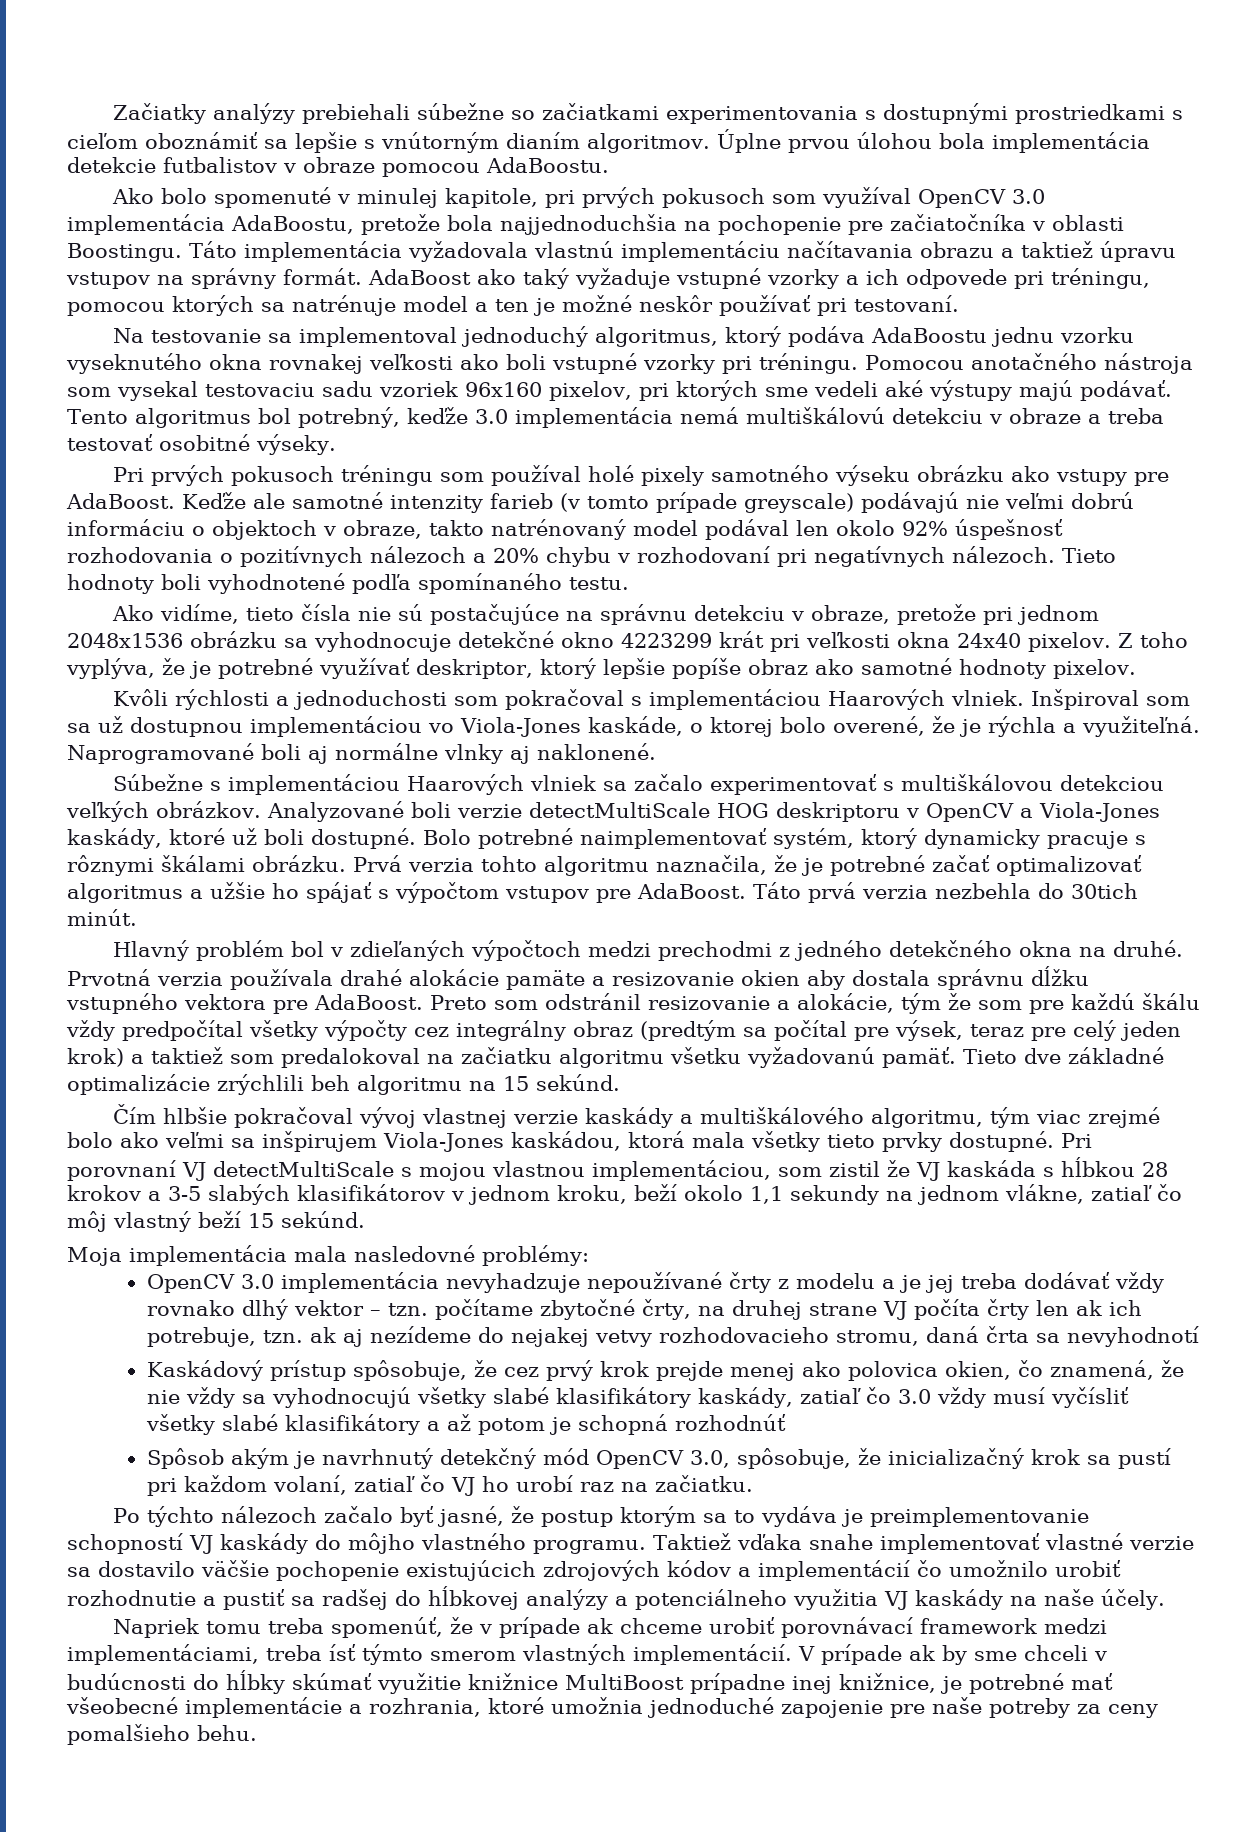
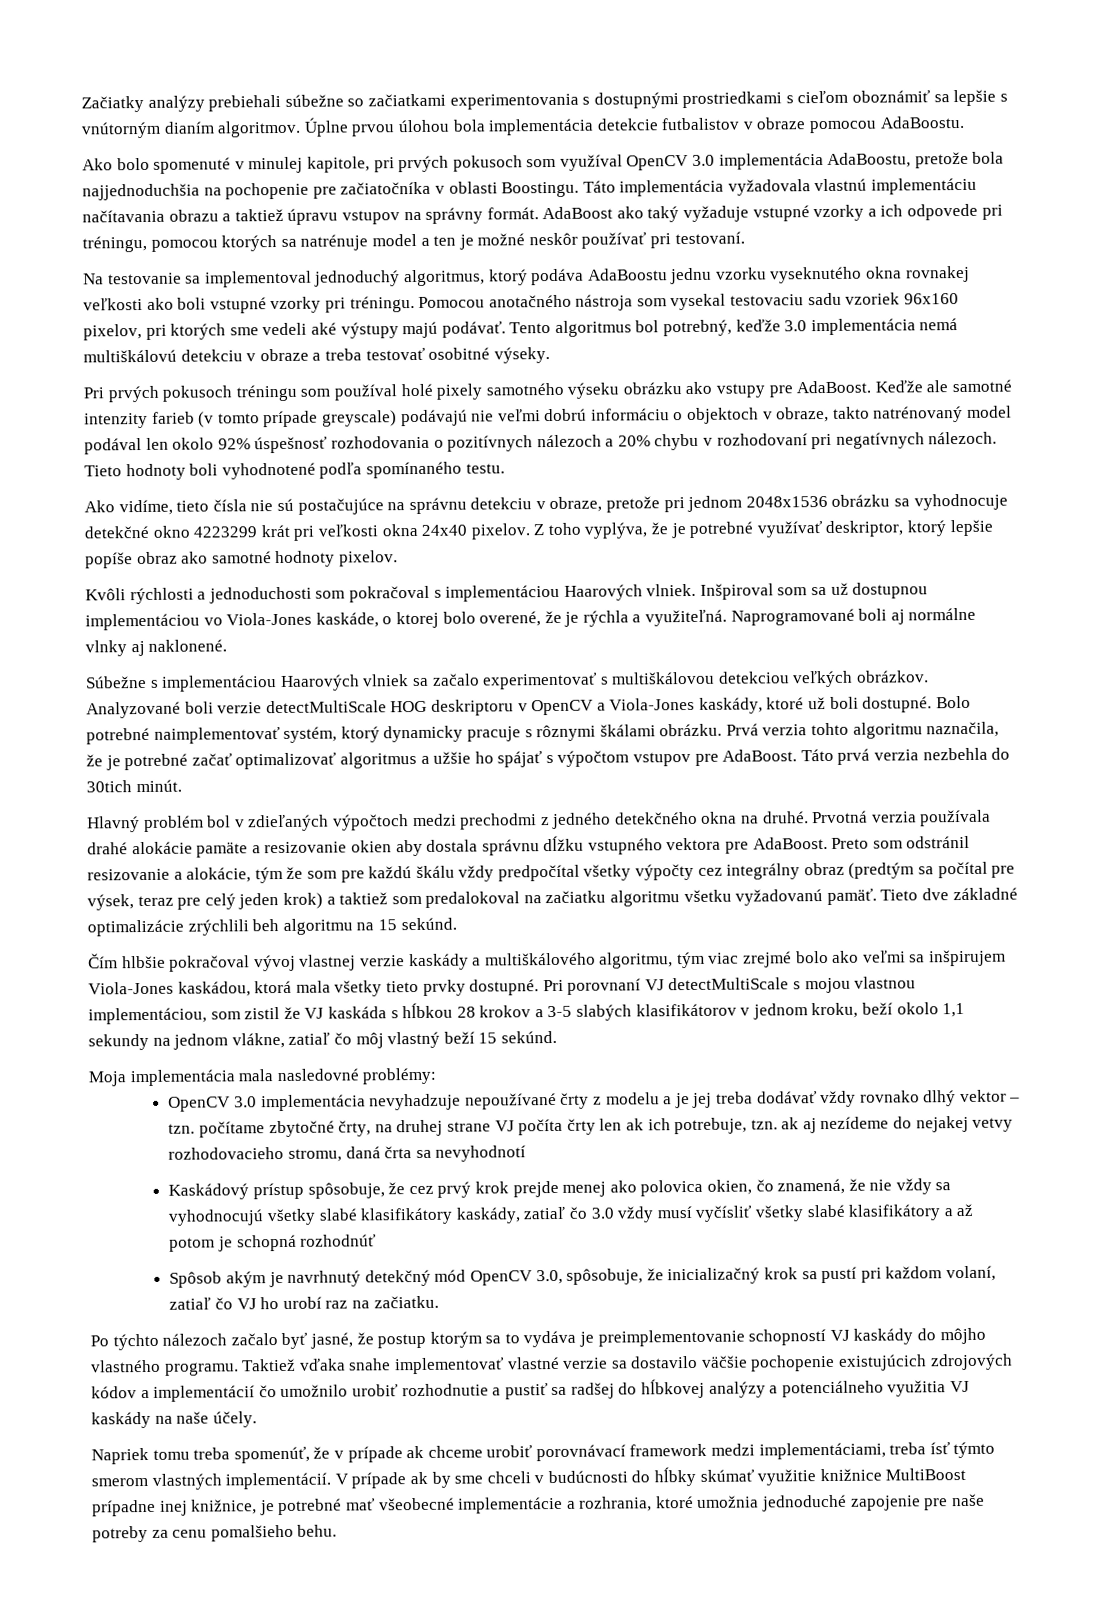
- V prípade ak by sme chceli v budúcnosti do hĺbky skúmať využitie knižnice MultiBoost prípadne inej knižnice, je potrebné mať všeobecné implementácie a rozhrania, ktoré umožnia jednoduché zapojenie pre naše potreby za ceny pomalšieho behu.
+ V prípade ak by sme chceli v budúcnosti do hĺbky skúmať využitie knižnice MultiBoost prípadne inej knižnice, je potrebné mať všeobecné implementácie a rozhrania, ktoré umožnia jednoduché zapojenie pre naše potreby za cenu pomalšieho behu.

